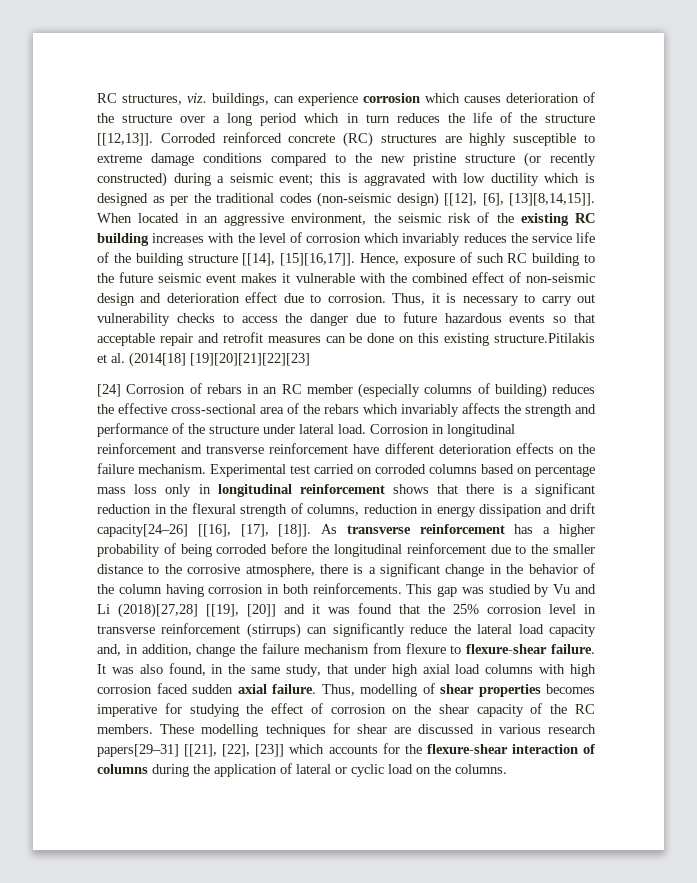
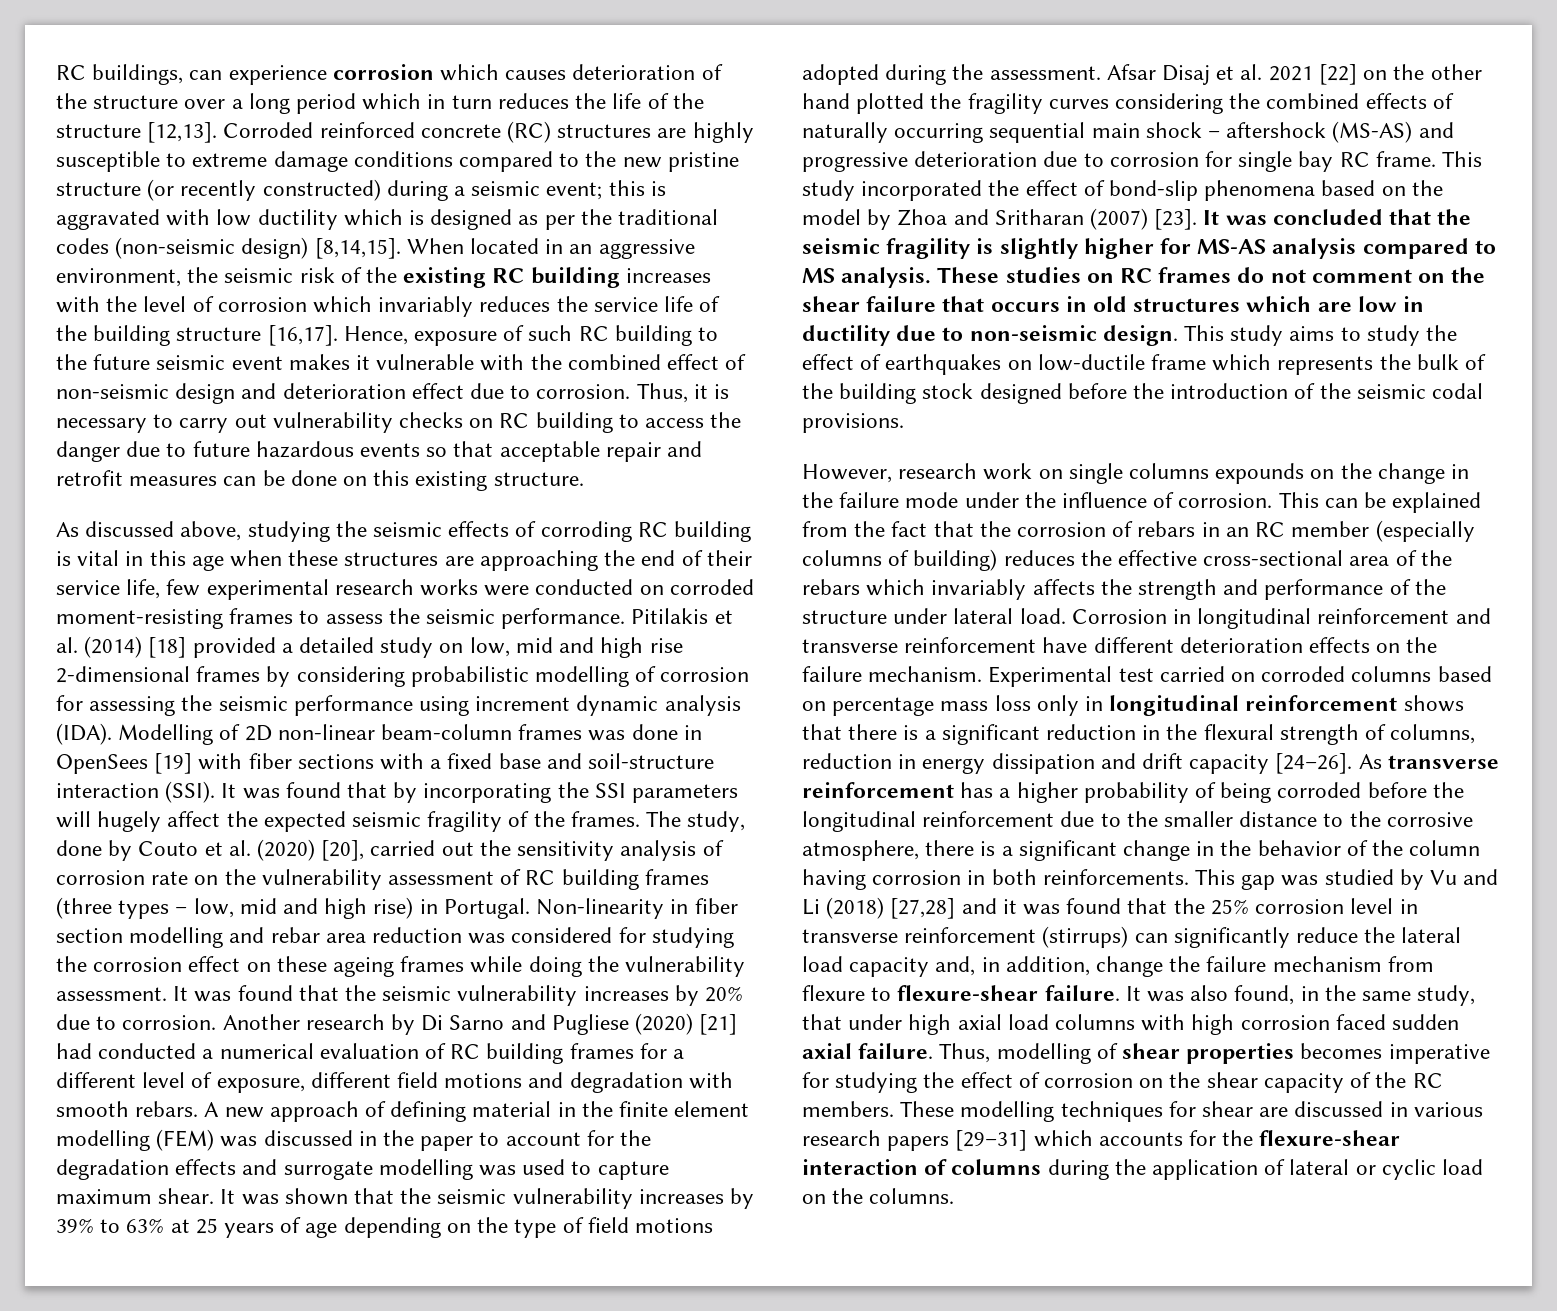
- RC structures, viz. buildings, can experience corrosion which causes deterioration of the structure over a long period which in turn reduces the life of the structure [[12,13]].
+ RC buildings, can experience corrosion which causes deterioration of the structure over a long period which in turn reduces the life of the structure [12,13].
- Corroded reinforced concrete (RC) structures are highly susceptible to extreme damage conditions compared to the new pristine structure (or recently constructed) during a seismic event; this is aggravated with low ductility which is designed as per the traditional codes (non-seismic design) [[12], [6], [13][8,14,15]].
+ Corroded reinforced concrete (RC) structures are highly susceptible to extreme damage conditions compared to the new pristine structure (or recently constructed) during a seismic event; this is aggravated with low ductility which is designed as per the traditional codes (non-seismic design) [8,14,15].
- When located in an aggressive environment, the seismic risk of the existing RC building increases with the level of corrosion which invariably reduces the service life of the building structure [[14], [15][16,17]].
+ When located in an aggressive environment, the seismic risk of the existing RC building increases with the level of corrosion which invariably reduces the service life of the building structure [16,17].
- Thus, it is necessary to carry out vulnerability checks to access the danger due to future hazardous events so that acceptable repair and retrofit measures can be done on this existing structure.Pitilakis et al. (2014[18] [19][20][21][22][23]
- [24] Corrosion of rebars in an RC member (especially columns of building) reduces the effective cross-sectional area of the rebars which invariably affects the strength and performance of the structure under lateral load.
+ Thus, it is necessary to carry out vulnerability checks on RC building to access the danger due to future hazardous events so that acceptable repair and retrofit measures can be done on this existing structure.
+ As discussed above, studying the seismic effects of corroding RC building is vital in this age when these structures are approaching the end of their service life, few experimental research works were conducted on corroded moment-resisting frames to assess the seismic performance. Pitilakis et al. (2014) [18] provided a detailed study on low, mid and high rise 2-dimensional frames by considering probabilistic modelling of corrosion for assessing the seismic performance using increment dynamic analysis (IDA). Modelling of 2D non-linear beam-column frames was done in OpenSees [19] with fiber sections with a fixed base and soil-structure interaction (SSI). It was found that by incorporating the SSI parameters will hugely affect the expected seismic fragility of the frames. The study, done by Couto et al. (2020) [20], carried out the sensitivity analysis of corrosion rate on the vulnerability assessment of RC building frames (three types – low, mid and high rise) in Portugal. Non-linearity in fiber section modelling and rebar area reduction was considered for studying the corrosion effect on these ageing frames while doing the vulnerability assessment. It was found that the seismic vulnerability increases by 20% due to corrosion. Another research by Di Sarno and Pugliese (2020) [21] had conducted a numerical evaluation of RC building frames for a different level of exposure, different field motions and degradation with smooth rebars. A new approach of defining material in the finite element modelling (FEM) was discussed in the paper to account for the degradation effects and surrogate modelling was used to capture maximum shear. It was shown that the seismic vulnerability increases by 39% to 63% at 25 years of age depending on the type of field motions adopted during the assessment. Afsar Disaj et al. 2021 [22] on the other hand plotted the fragility curves considering the combined effects of naturally occurring sequential main shock – aftershock (MS-AS) and progressive deterioration due to corrosion for single bay RC frame. This study incorporated the effect of bond-slip phenomena based on the model by Zhoa and Sritharan (2007) [23]. It was concluded that the seismic fragility is slightly higher for MS-AS analysis compared to MS analysis. These studies on RC frames do not comment on the shear failure that occurs in old structures which are low in ductility due to non-seismic design. This study aims to study the effect of earthquakes on low-ductile frame which represents the bulk of the building stock designed before the introduction of the seismic codal provisions.
+ However, research work on single columns expounds on the change in the failure mode under the influence of corrosion. This can be explained from the fact that the corrosion of rebars in an RC member (especially columns of building) reduces the effective cross-sectional area of the rebars which invariably affects the strength and performance of the structure under lateral load.
- Experimental test carried on corroded columns based on percentage mass loss only in longitudinal reinforcement shows that there is a significant reduction in the flexural strength of columns, reduction in energy dissipation and drift capacity[24–26] [[16], [17], [18]].
+ Experimental test carried on corroded columns based on percentage mass loss only in longitudinal reinforcement shows that there is a significant reduction in the flexural strength of columns, reduction in energy dissipation and drift capacity [24–26].
- This gap was studied by Vu and Li (2018)[27,28] [[19], [20]] and it was found that the 25% corrosion level in transverse reinforcement (stirrups) can significantly reduce the lateral load capacity and, in addition, change the failure mechanism from flexure to flexure-shear failure.
+ This gap was studied by Vu and Li (2018) [27,28] and it was found that the 25% corrosion level in transverse reinforcement (stirrups) can significantly reduce the lateral load capacity and, in addition, change the failure mechanism from flexure to flexure-shear failure.
- These modelling techniques for shear are discussed in various research papers[29–31] [[21], [22], [23]] which accounts for the flexure-shear interaction of columns during the application of lateral or cyclic load on the columns.
+ These modelling techniques for shear are discussed in various research papers [29–31] which accounts for the flexure-shear interaction of columns during the application of lateral or cyclic load on the columns.

